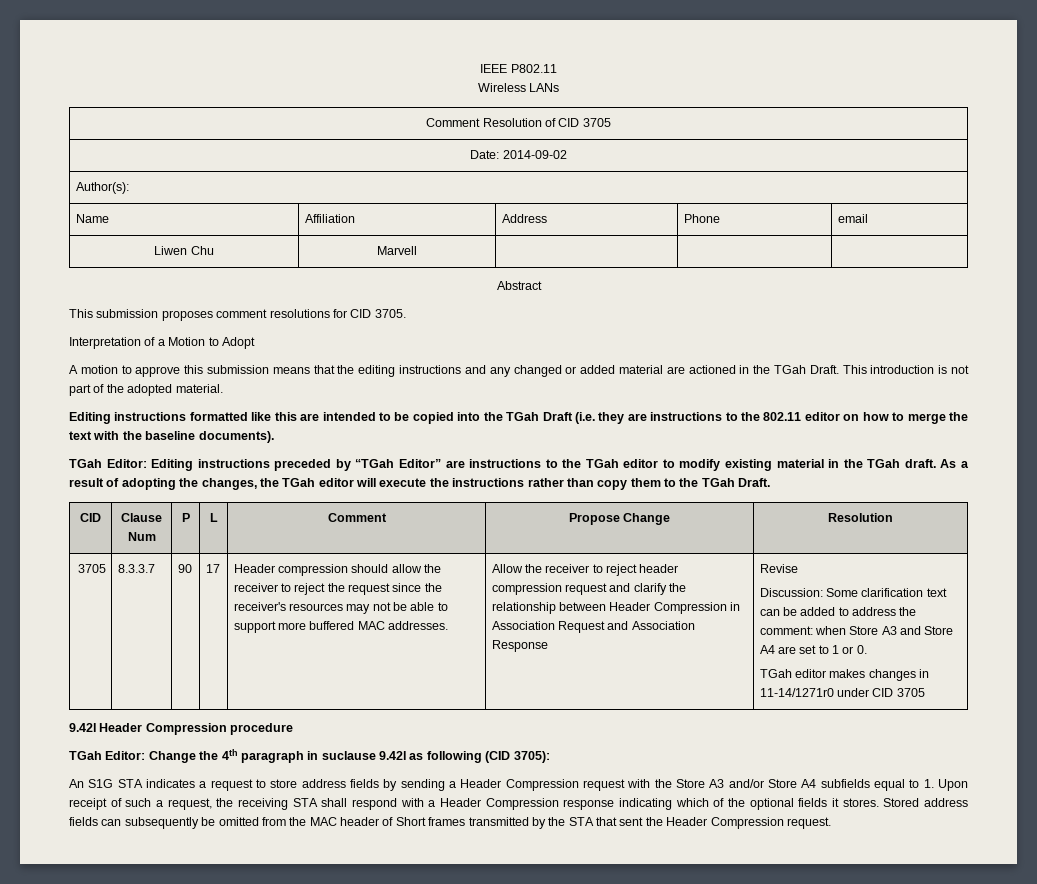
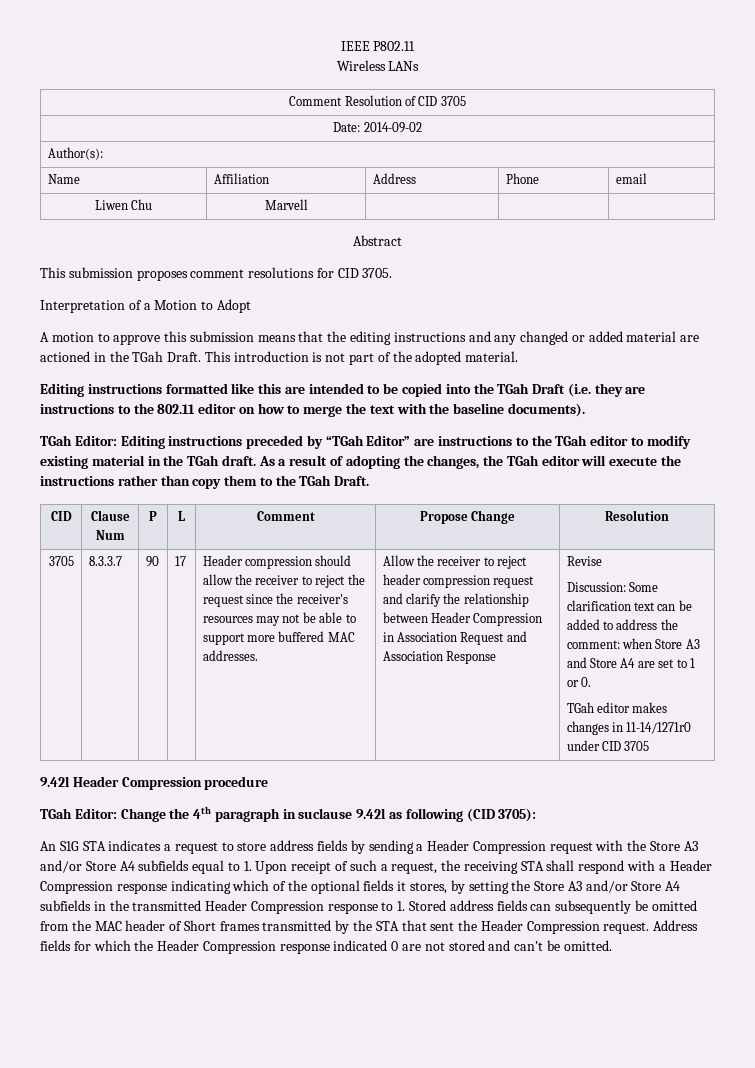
- An S1G STA indicates a request to store address fields by sending a Header Compression request with the Store A3 and/or Store A4 subfields equal to 1. Upon receipt of such a request, the receiving STA shall respond with a Header Compression response indicating which of the optional fields it stores. Stored address fields can subsequently be omitted from the MAC header of Short frames transmitted by the STA that sent the Header Compression request.
+ An S1G STA indicates a request to store address fields by sending a Header Compression request with the Store A3 and/or Store A4 subfields equal to 1. Upon receipt of such a request, the receiving STA shall respond with a Header Compression response indicating which of the optional fields it stores, by setting the Store A3 and/or Store A4 subfields in the transmitted Header Compression response to 1. Stored address fields can subsequently be omitted from the MAC header of Short frames transmitted by the STA that sent the Header Compression request.
+ Address fields for which the Header Compression response indicated 0 are not stored and can’t be omitted.

